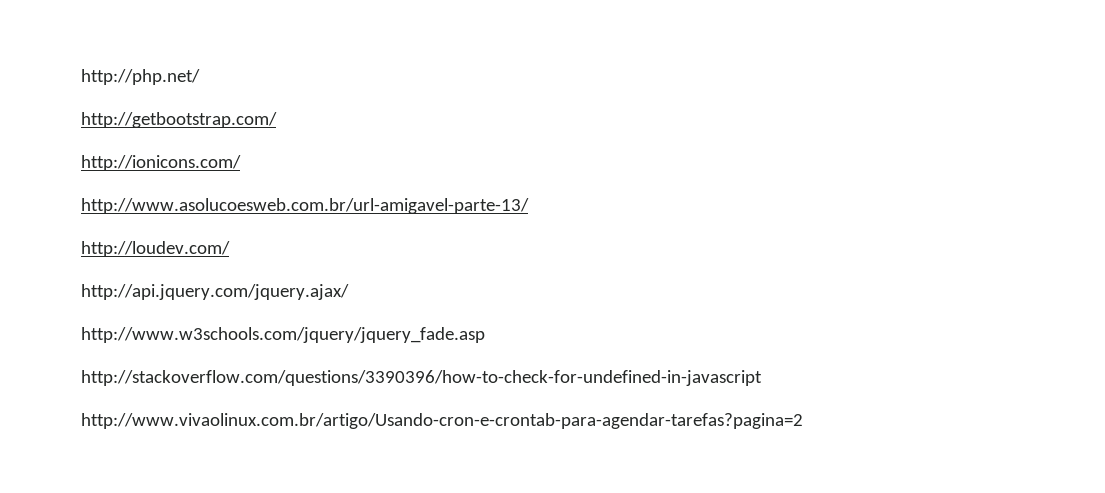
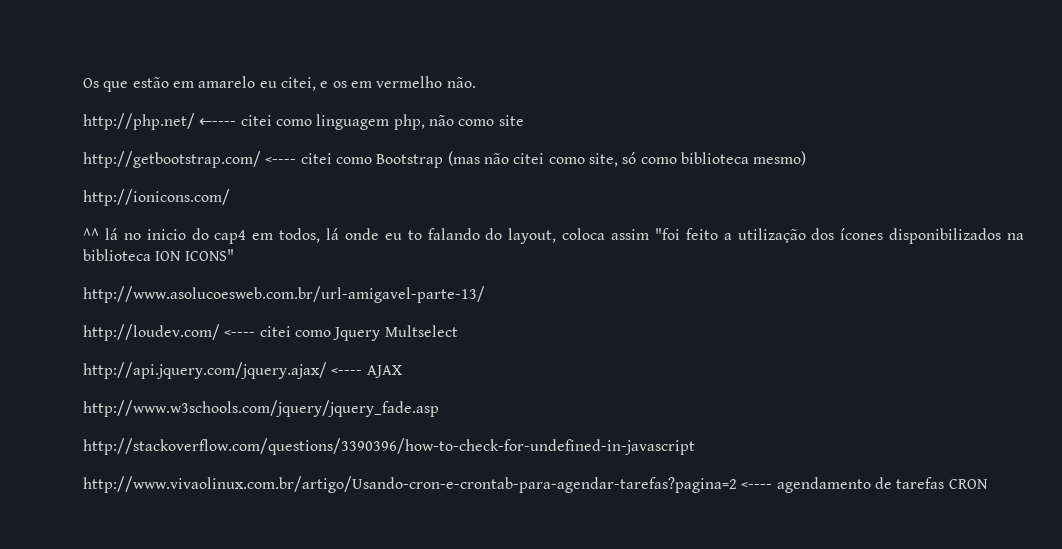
- http://php.net/
- http://getbootstrap.com/
+ Os que estão em amarelo eu citei, e os em vermelho não.
+ http://php.net/ ←---- citei como linguagem php, não como site
+ http://getbootstrap.com/ <---- citei como Bootstrap (mas não citei como site, só como biblioteca mesmo)
  http://ionicons.com/
+ ^^ lá no inicio do cap4 em todos, lá onde eu to falando do layout, coloca assim "foi feito a utilização dos ícones disponibilizados na biblioteca ION ICONS"
  http://www.asolucoesweb.com.br/url-amigavel-parte-13/
- http://loudev.com/
+ http://loudev.com/ <---- citei como Jquery Multselect
- http://api.jquery.com/jquery.ajax/
+ http://api.jquery.com/jquery.ajax/ <---- AJAX
- http://www.vivaolinux.com.br/artigo/Usando-cron-e-crontab-para-agendar-tarefas?pagina=2
+ http://www.vivaolinux.com.br/artigo/Usando-cron-e-crontab-para-agendar-tarefas?pagina=2 <---- agendamento de tarefas CRON

